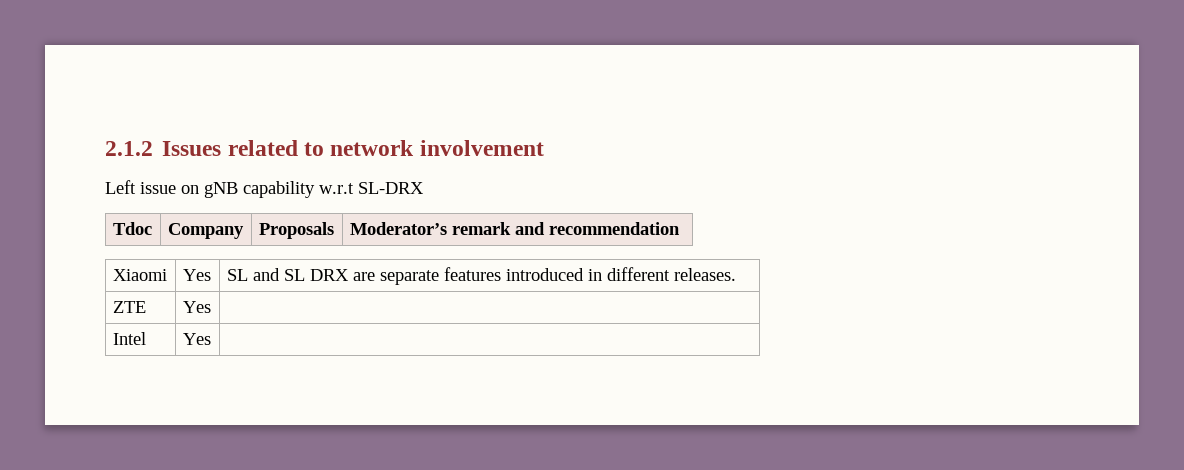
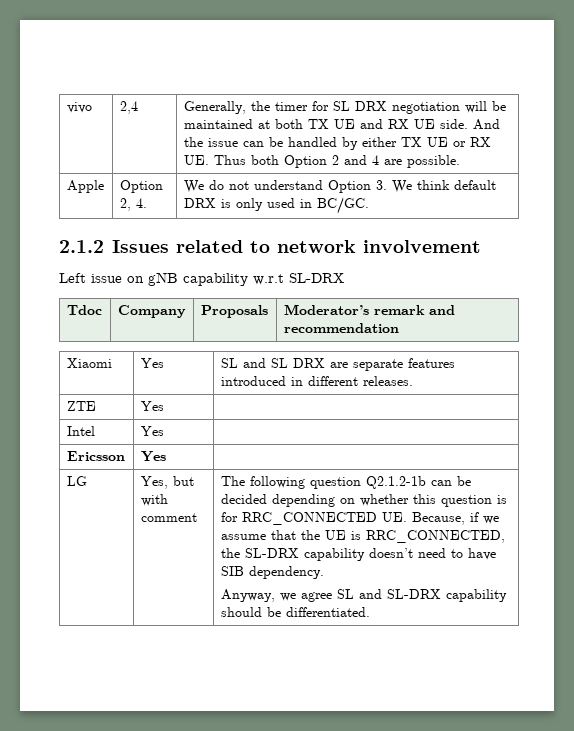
+ vivo | 2,4 | Generally, the timer for SL DRX negotiation will be maintained at both TX UE and RX UE side. And the issue can be handled by either TX UE or RX UE. Thus both Option 2 and 4 are possible.
+ Apple | Option 2, 4. | We do not understand Option 3. We think default DRX is only used in BC/GC.
+ Ericsson | Yes |
+ LG | Yes, but with comment | The following question Q2.1.2-1b can be decided depending on whether this question is for RRC_CONNECTED UE. Because, if we assume that the UE is RRC_CONNECTED, the SL-DRX capability doesn’t need to have SIB dependency.
+ Anyway, we agree SL and SL-DRX capability should be differentiated.

